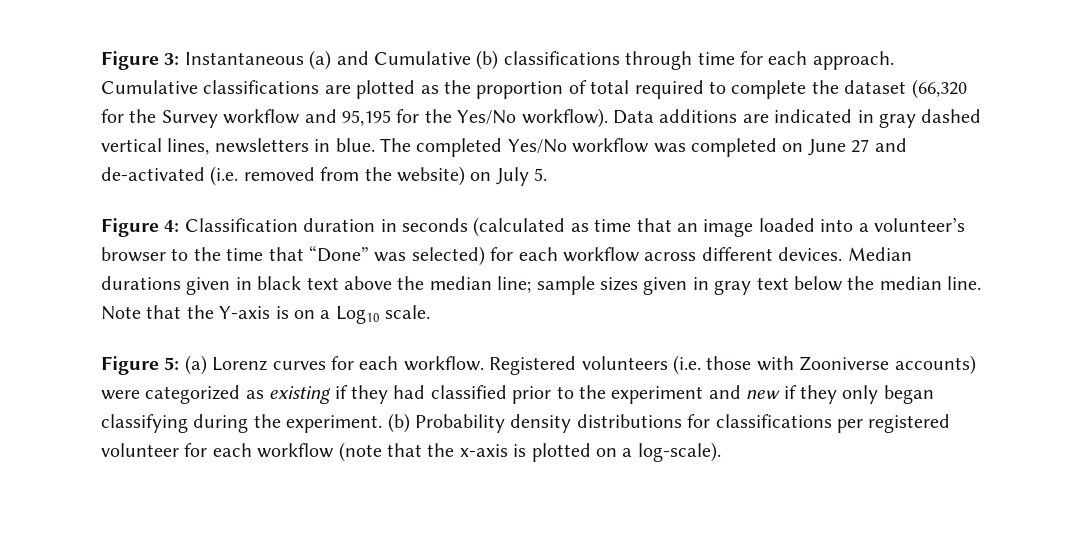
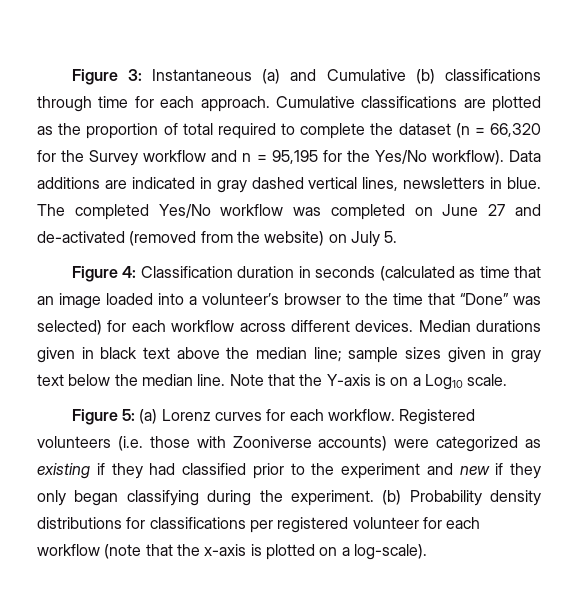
- Cumulative classifications are plotted as the proportion of total required to complete the dataset (66,320 for the Survey workflow and 95,195 for the Yes/No workflow).
+ Cumulative classifications are plotted as the proportion of total required to complete the dataset (n = 66,320 for the Survey workflow and n = 95,195 for the Yes/No workflow).
- The completed Yes/No workflow was completed on June 27 and de-activated (i.e. removed from the website) on July 5.
+ The completed Yes/No workflow was completed on June 27 and de-activated (removed from the website) on July 5.

